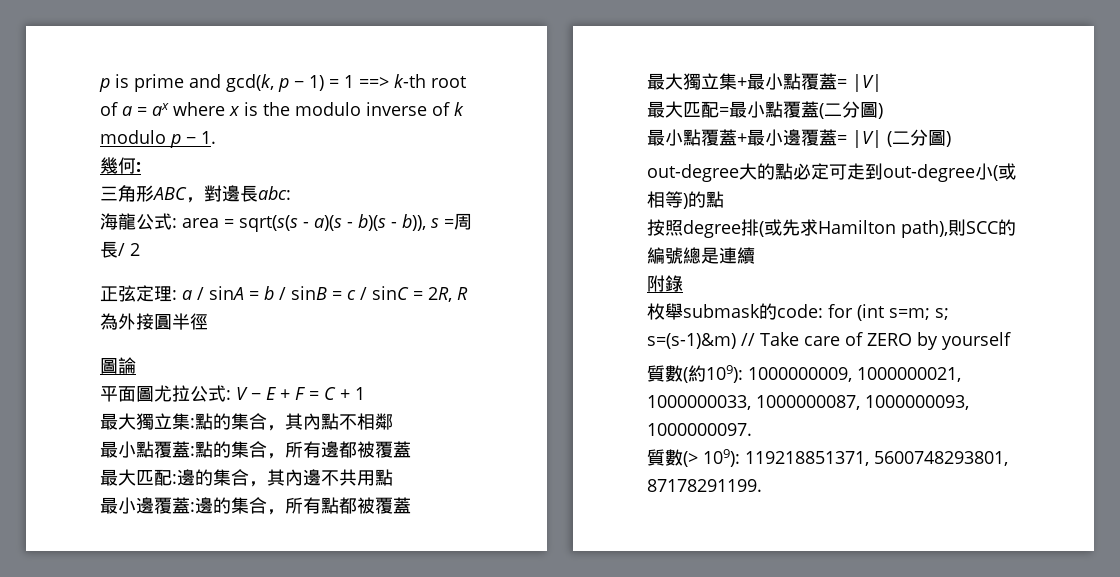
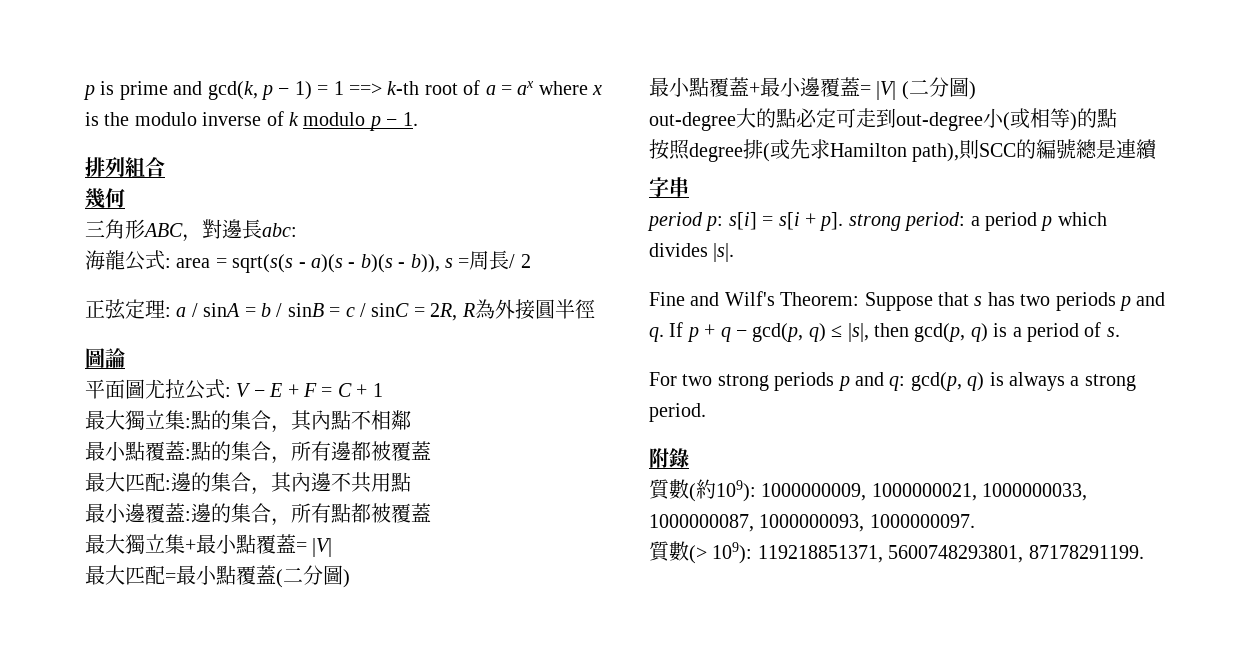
+ 排列組合
- 幾何:
+ 幾何
+ 字串
+ period p: s[i] = s[i + p]. strong period: a period p which divides |s|.
+ Fine and Wilf's Theorem: Suppose that s has two periods p and q. If p + q − gcd(p, q) ≤ |s|, then gcd(p, q) is a period of s.
+ For two strong periods p and q: gcd(p, q) is always a strong period.
  附錄
- 枚舉submask的code: for (int s=m; s; s=(s-1)&m) // Take care of ZERO by yourself

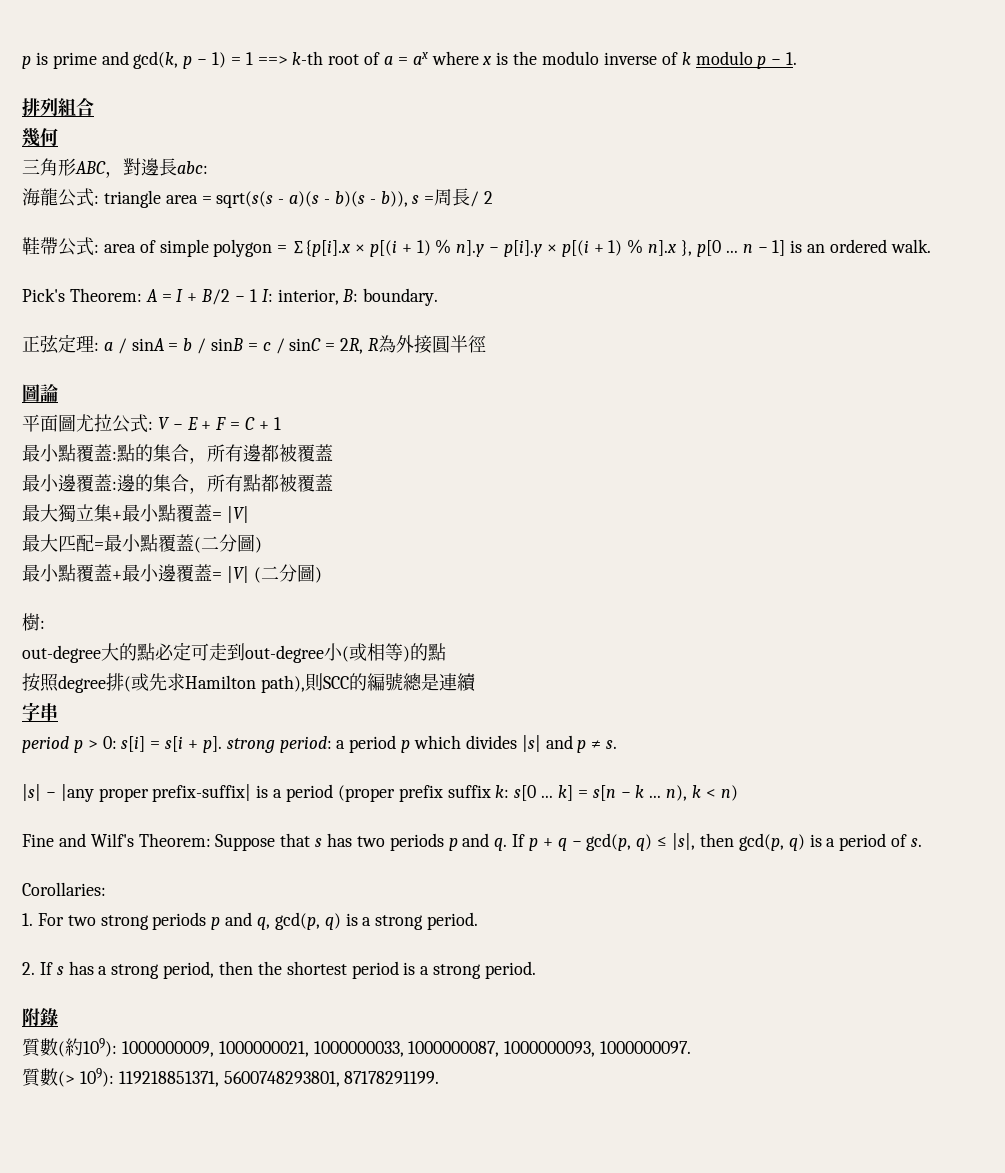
- 海龍公式: area = sqrt(s(s - a)(s - b)(s - b)), s =周長/ 2
+ 海龍公式: triangle area = sqrt(s(s - a)(s - b)(s - b)), s =周長/ 2
+ 鞋帶公式: area of simple polygon = ∑{p[i].x × p[(i + 1) % n].y − p[i].y × p[(i + 1) % n].x }, p[0 ... n − 1] is an ordered walk.
+ Pick's Theorem: A = I + B/2 − 1 I: interior, B: boundary.
- 最大獨立集:點的集合，其內點不相鄰
- 最大匹配:邊的集合，其內邊不共用點
+ 樹:
- period p: s[i] = s[i + p]. strong period: a period p which divides |s|.
+ period p > 0: s[i] = s[i + p]. strong period: a period p which divides |s| and p ≠ s.
+ |s| − |any proper prefix-suffix| is a period (proper prefix suffix k: s[0 ... k] = s[n − k ... n), k < n)
- For two strong periods p and q: gcd(p, q) is always a strong period.
+ Corollaries:
+ 1. For two strong periods p and q, gcd(p, q) is a strong period.
+ 2. If s has a strong period, then the shortest period is a strong period.

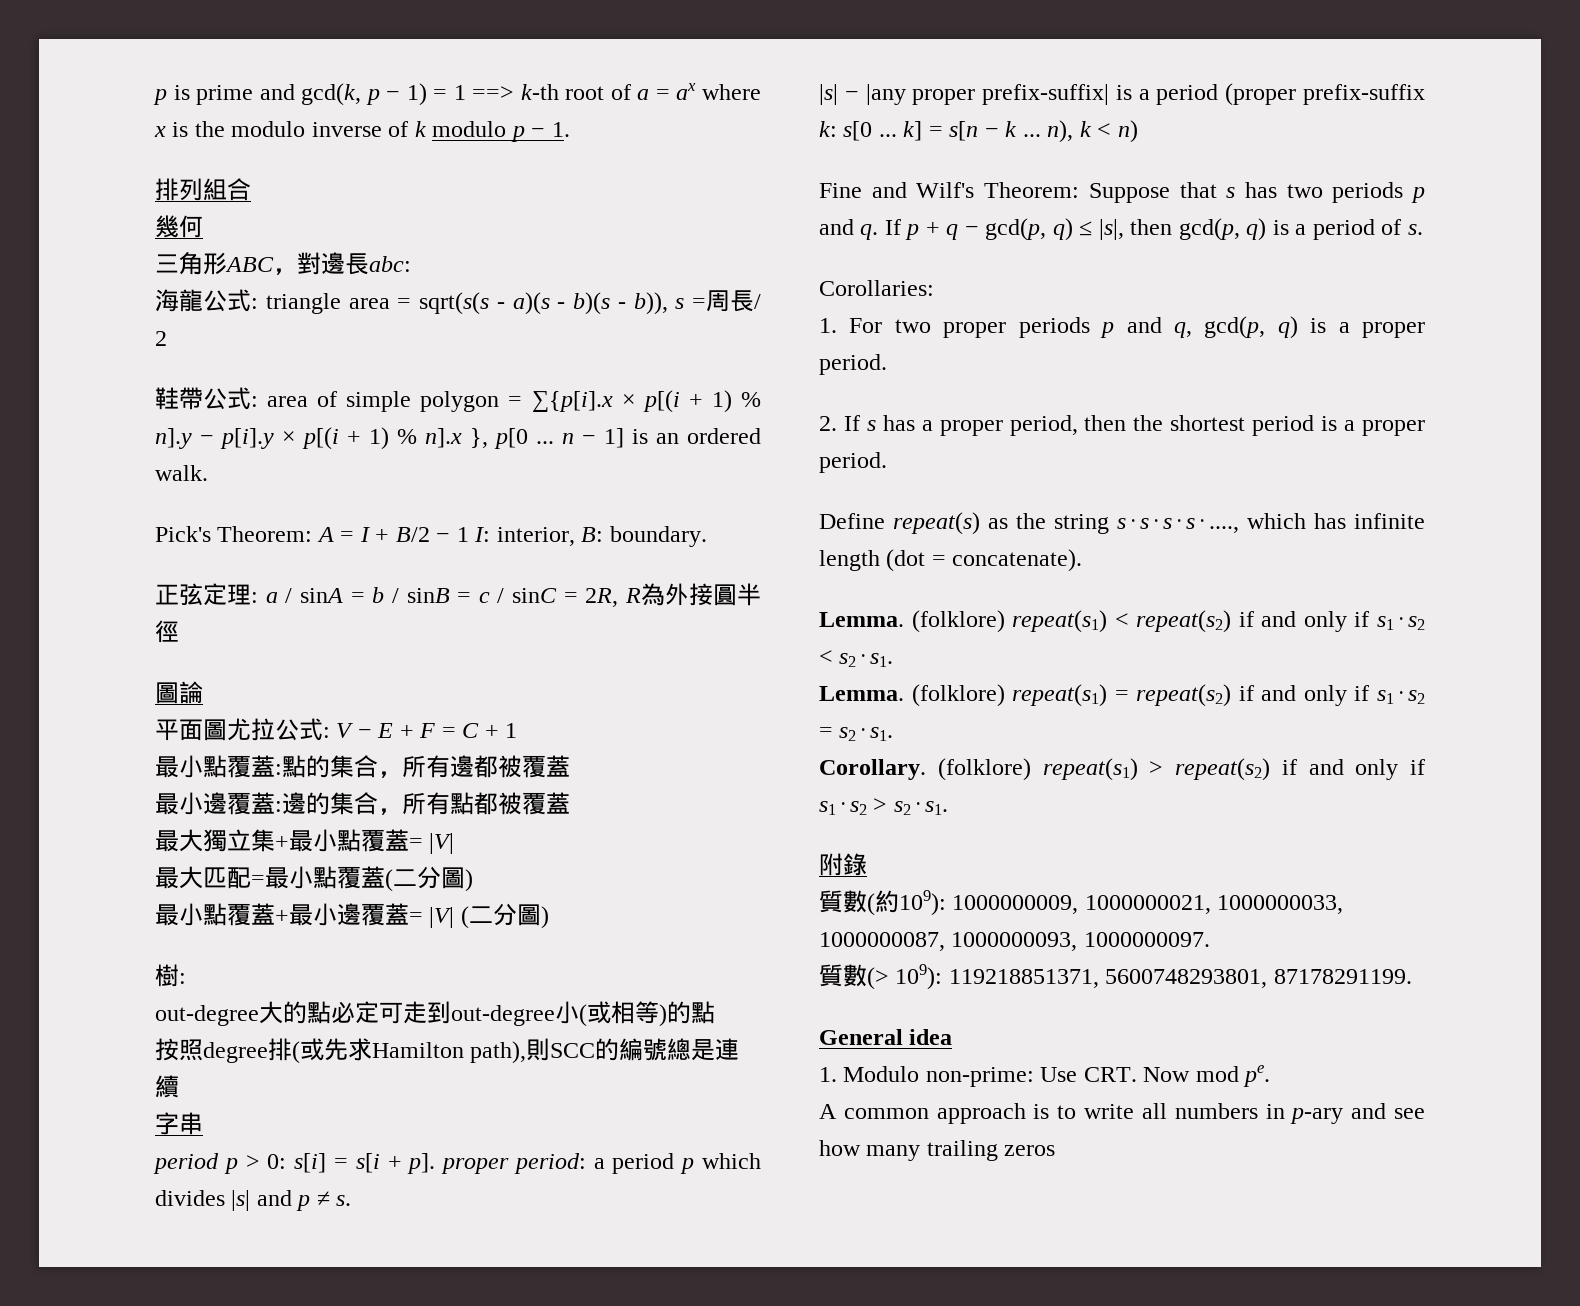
- period p > 0: s[i] = s[i + p]. strong period: a period p which divides |s| and p ≠ s.
+ period p > 0: s[i] = s[i + p]. proper period: a period p which divides |s| and p ≠ s.
- |s| − |any proper prefix-suffix| is a period (proper prefix suffix k: s[0 ... k] = s[n − k ... n), k < n)
+ |s| − |any proper prefix-suffix| is a period (proper prefix-suffix k: s[0 ... k] = s[n − k ... n), k < n)
- 1. For two strong periods p and q, gcd(p, q) is a strong period.
+ 1. For two proper periods p and q, gcd(p, q) is a proper period.
- 2. If s has a strong period, then the shortest period is a strong period.
+ 2. If s has a proper period, then the shortest period is a proper period.
+ Define repeat(s) as the string s⋅s⋅s⋅s⋅...., which has infinite length (dot = concatenate).
+ Lemma. (folklore) repeat(s1) < repeat(s2) if and only if s1⋅s2 < s2⋅s1.
+ Lemma. (folklore) repeat(s1) = repeat(s2) if and only if s1⋅s2 = s2⋅s1.
+ Corollary. (folklore) repeat(s1) > repeat(s2) if and only if s1⋅s2 > s2⋅s1.
+ General idea
+ 1. Modulo non-prime: Use CRT. Now mod pe.
+ A common approach is to write all numbers in p-ary and see how many trailing zeros

